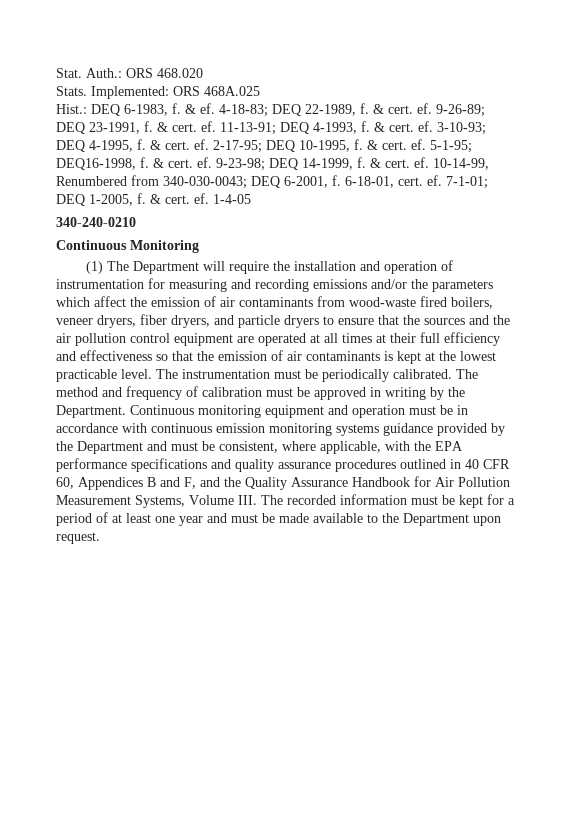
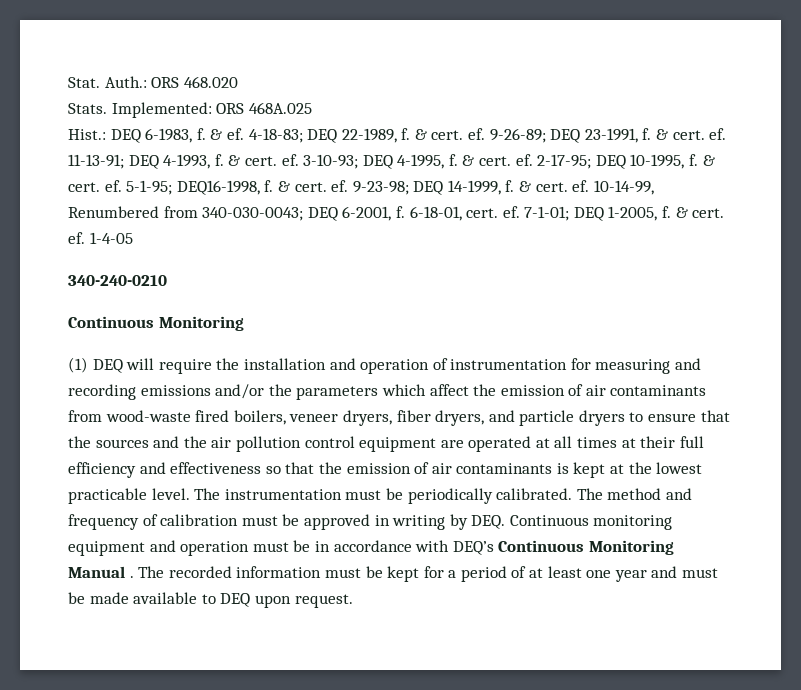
- (1) The Department will require the installation and operation of instrumentation for measuring and recording emissions and/or the parameters which affect the emission of air contaminants from wood-waste fired boilers, veneer dryers, fiber dryers, and particle dryers to ensure that the sources and the air pollution control equipment are operated at all times at their full efficiency and effectiveness so that the emission of air contaminants is kept at the lowest practicable level.
+ (1) DEQ will require the installation and operation of instrumentation for measuring and recording emissions and/or the parameters which affect the emission of air contaminants from wood-waste fired boilers, veneer dryers, fiber dryers, and particle dryers to ensure that the sources and the air pollution control equipment are operated at all times at their full efficiency and effectiveness so that the emission of air contaminants is kept at the lowest practicable level.
- The method and frequency of calibration must be approved in writing by the Department. Continuous monitoring equipment and operation must be in accordance with continuous emission monitoring systems guidance provided by the Department and must be consistent, where applicable, with the EPA performance specifications and quality assurance procedures outlined in 40 CFR 60, Appendices B and F, and the Quality Assurance Handbook for Air Pollution Measurement Systems, Volume III. The recorded information must be kept for a period of at least one year and must be made available to the Department upon request.
+ The method and frequency of calibration must be approved in writing by DEQ. Continuous monitoring equipment and operation must be in accordance with DEQ’s Continuous Monitoring Manual . The recorded information must be kept for a period of at least one year and must be made available to DEQ upon request.

